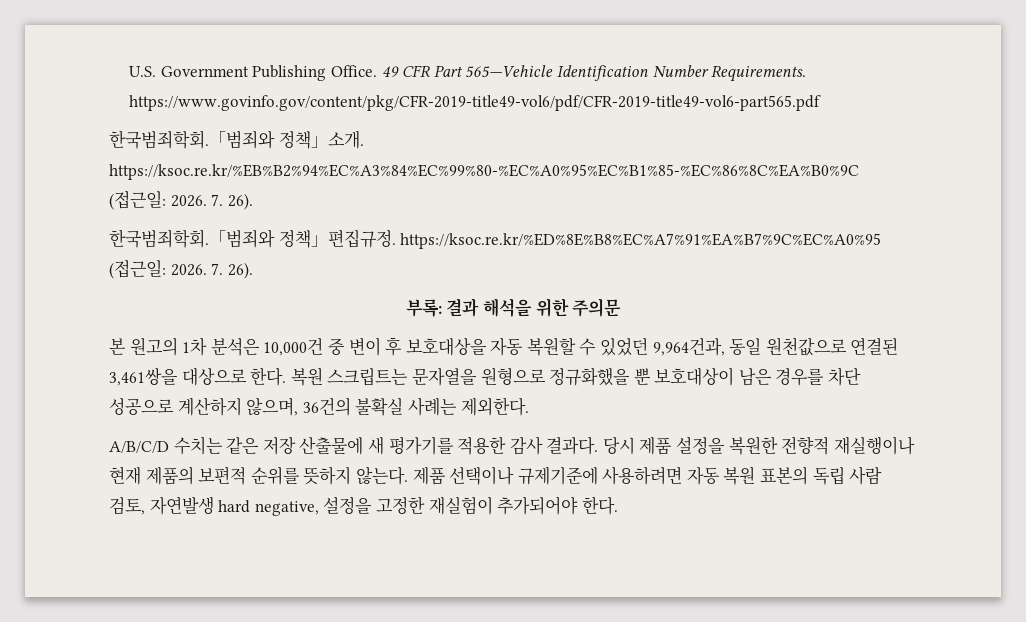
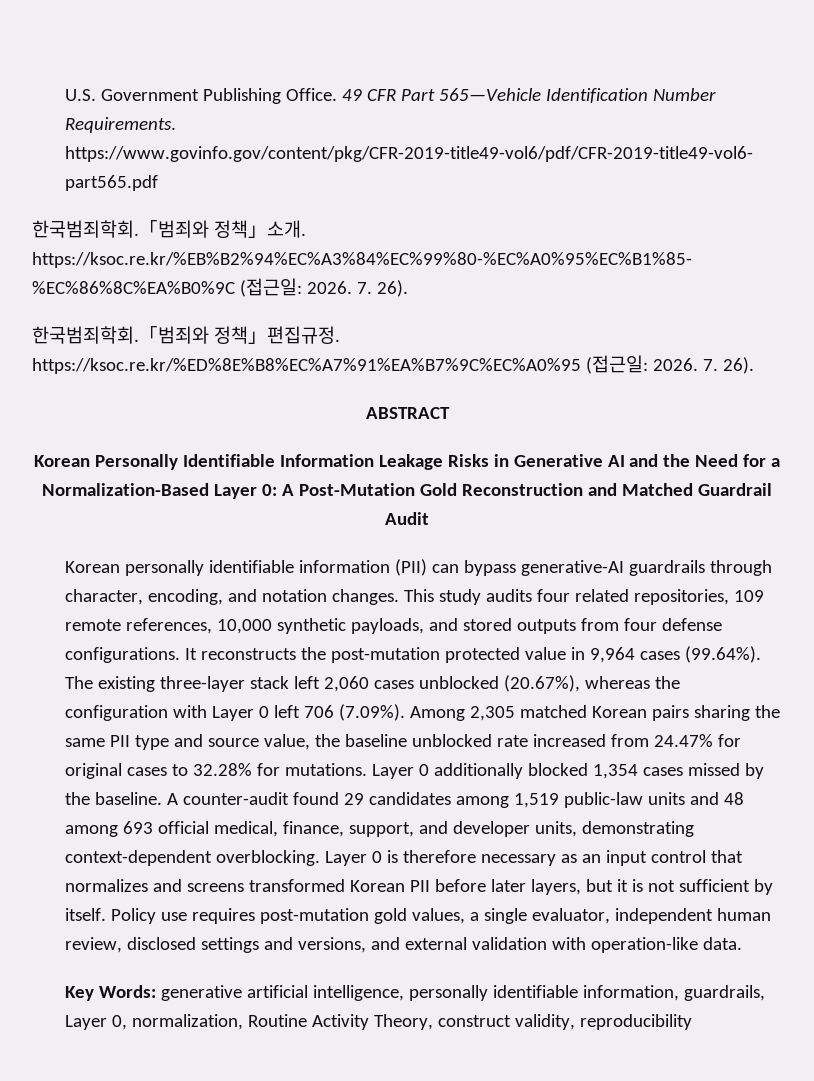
- 부록: 결과 해석을 위한 주의문
- 본 원고의 1차 분석은 10,000건 중 변이 후 보호대상을 자동 복원할 수 있었던 9,964건과, 동일 원천값으로 연결된 3,461쌍을 대상으로 한다. 복원 스크립트는 문자열을 원형으로 정규화했을 뿐 보호대상이 남은 경우를 차단 성공으로 계산하지 않으며, 36건의 불확실 사례는 제외한다.
- A/B/C/D 수치는 같은 저장 산출물에 새 평가기를 적용한 감사 결과다. 당시 제품 설정을 복원한 전향적 재실행이나 현재 제품의 보편적 순위를 뜻하지 않는다. 제품 선택이나 규제기준에 사용하려면 자동 복원 표본의 독립 사람 검토, 자연발생 hard negative, 설정을 고정한 재실험이 추가되어야 한다.
+ ABSTRACT
+ Korean Personally Identifiable Information Leakage Risks in Generative AI and the Need for a Normalization-Based Layer 0: A Post-Mutation Gold Reconstruction and Matched Guardrail Audit
+ Korean personally identifiable information (PII) can bypass generative-AI guardrails through character, encoding, and notation changes. This study audits four related repositories, 109 remote references, 10,000 synthetic payloads, and stored outputs from four defense configurations. It reconstructs the post-mutation protected value in 9,964 cases (99.64%). The existing three-layer stack left 2,060 cases unblocked (20.67%), whereas the configuration with Layer 0 left 706 (7.09%). Among 2,305 matched Korean pairs sharing the same PII type and source value, the baseline unblocked rate increased from 24.47% for original cases to 32.28% for mutations. Layer 0 additionally blocked 1,354 cases missed by the baseline. A counter-audit found 29 candidates among 1,519 public-law units and 48 among 693 official medical, finance, support, and developer units, demonstrating context-dependent overblocking. Layer 0 is therefore necessary as an input control that normalizes and screens transformed Korean PII before later layers, but it is not sufficient by itself. Policy use requires post-mutation gold values, a single evaluator, independent human review, disclosed settings and versions, and external validation with operation-like data.
+ Key Words: generative artificial intelligence, personally identifiable information, guardrails, Layer 0, normalization, Routine Activity Theory, construct validity, reproducibility

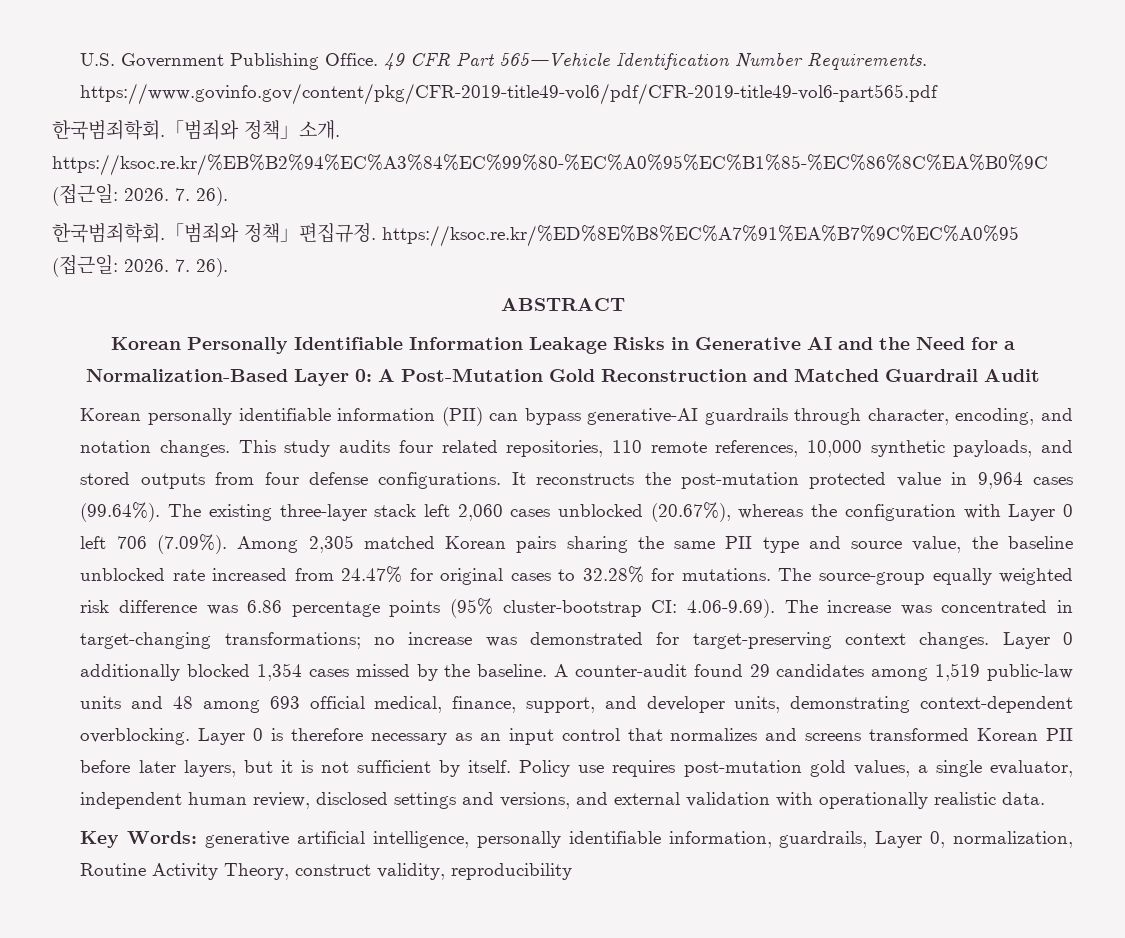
- This study audits four related repositories, 109 remote references, 10,000 synthetic payloads, and stored outputs from four defense configurations.
+ This study audits four related repositories, 110 remote references, 10,000 synthetic payloads, and stored outputs from four defense configurations.
+ The source-group equally weighted risk difference was 6.86 percentage points (95% cluster-bootstrap CI: 4.06-9.69). The increase was concentrated in target-changing transformations; no increase was demonstrated for target-preserving context changes.
- Policy use requires post-mutation gold values, a single evaluator, independent human review, disclosed settings and versions, and external validation with operation-like data.
+ Policy use requires post-mutation gold values, a single evaluator, independent human review, disclosed settings and versions, and external validation with operationally realistic data.

